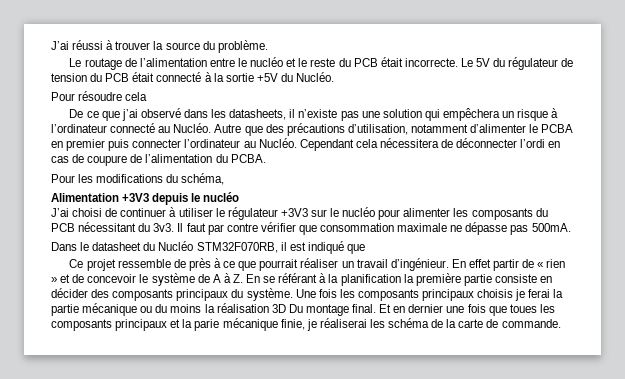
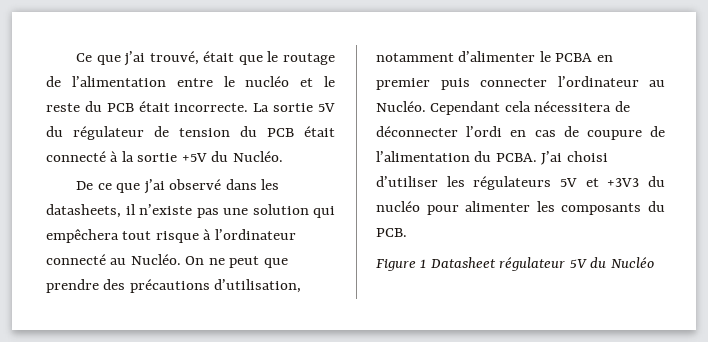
- J’ai réussi à trouver la source du problème.
- Le routage de l’alimentation entre le nucléo et le reste du PCB était incorrecte.
+ Ce que j’ai trouvé, était que le routage de l’alimentation entre le nucléo et le reste du PCB était incorrecte.
- Le 5V du régulateur de tension du PCB était connecté à la sortie +5V du Nucléo.
+ La sortie 5V du régulateur de tension du PCB était connecté à la sortie +5V du Nucléo.
- Pour résoudre cela
- De ce que j’ai observé dans les datasheets, il n’existe pas une solution qui empêchera un risque à l’ordinateur connecté au Nucléo.
+ De ce que j’ai observé dans les datasheets, il n’existe pas une solution qui empêchera tout risque à l’ordinateur connecté au Nucléo.
- Autre que des précautions d’utilisation, notamment d’alimenter le PCBA en premier puis connecter l’ordinateur au Nucléo.
+ On ne peut que prendre des précautions d’utilisation, notamment d’alimenter le PCBA en premier puis connecter l’ordinateur au Nucléo.
- Cependant cela nécessitera de déconnecter l’ordi en cas de coupure de l’alimentation du PCBA.
- Pour les modifications du schéma,
- Alimentation +3V3 depuis le nucléo
- J’ai choisi de continuer à utiliser le régulateur +3V3 sur le nucléo pour alimenter les composants du PCB nécessitant du 3v3. Il faut par contre vérifier que consommation maximale ne dépasse pas 500mA.
- Dans le datasheet du Nucléo STM32F070RB, il est indiqué que
- Ce projet ressemble de près à ce que pourrait réaliser un travail d’ingénieur. En effet partir de « rien » et de concevoir le système de A à Z. En se référant à la planification la première partie consiste en décider des composants principaux du système. Une fois les composants principaux choisis je ferai la partie mécanique ou du moins la réalisation 3D Du montage final. Et en dernier une fois que toues les composants principaux et la parie mécanique finie, je réaliserai les schéma de la carte de commande.
+ Cependant cela nécessitera de déconnecter l’ordi en cas de coupure de l’alimentation du PCBA. J’ai choisi d’utiliser les régulateurs 5V et +3V3 du nucléo pour alimenter les composants du PCB.
+ Figure 1 Datasheet régulateur 5V du Nucléo

